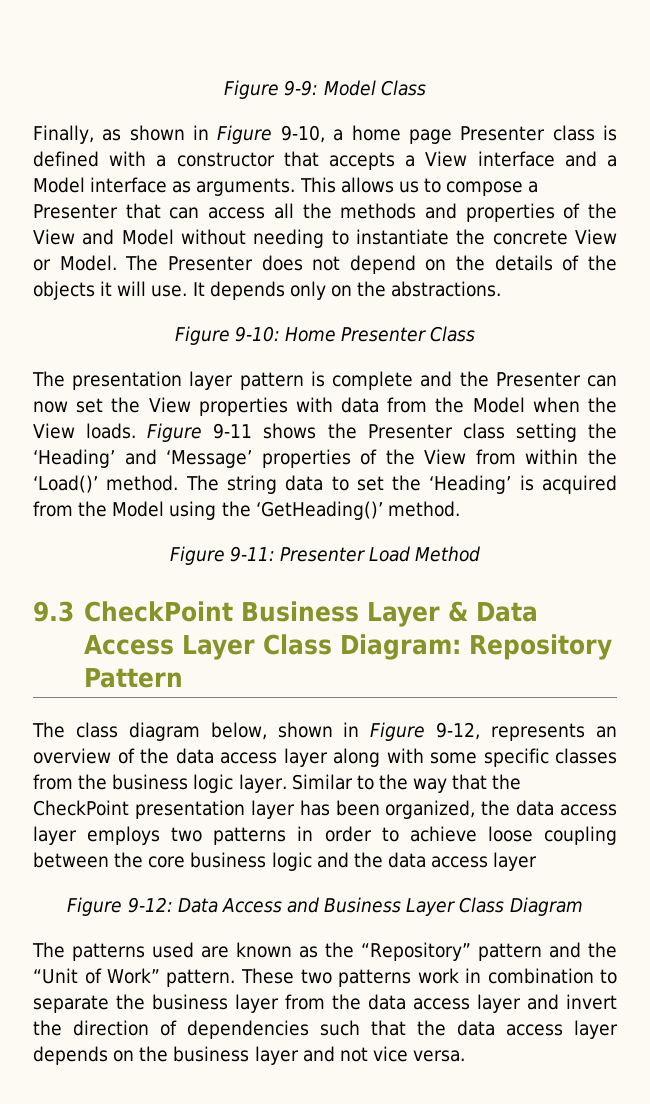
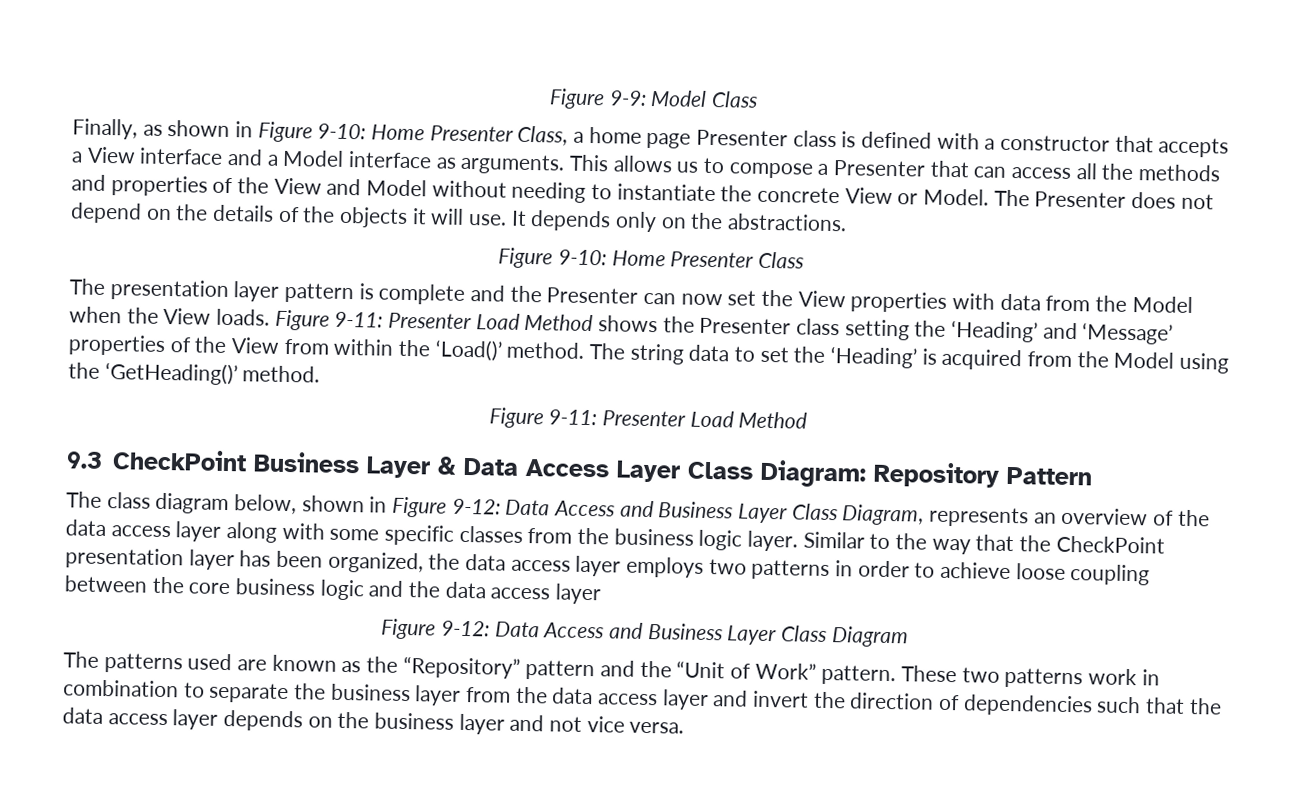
- Finally, as shown in Figure 9-10, a home page Presenter class is defined with a constructor that accepts a View interface and a Model interface as arguments.
+ Finally, as shown in Figure 9-10: Home Presenter Class, a home page Presenter class is defined with a constructor that accepts a View interface and a Model interface as arguments.
- Figure 9-11 shows the Presenter class setting the ‘Heading’ and ‘Message’ properties of the View from within the ‘Load()’ method.
+ Figure 9-11: Presenter Load Method shows the Presenter class setting the ‘Heading’ and ‘Message’ properties of the View from within the ‘Load()’ method.
- The class diagram below, shown in Figure 9-12, represents an overview of the data access layer along with some specific classes from the business logic layer.
+ The class diagram below, shown in Figure 9-12: Data Access and Business Layer Class Diagram, represents an overview of the data access layer along with some specific classes from the business logic layer.

